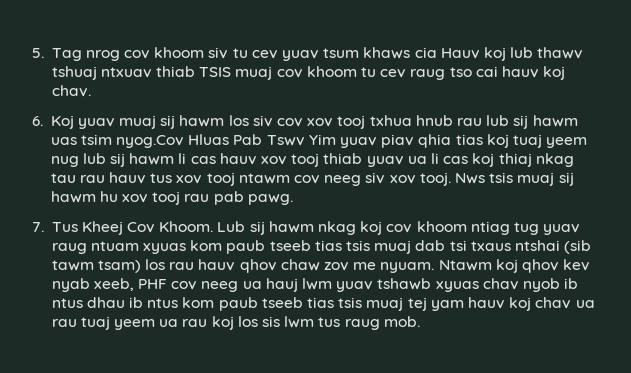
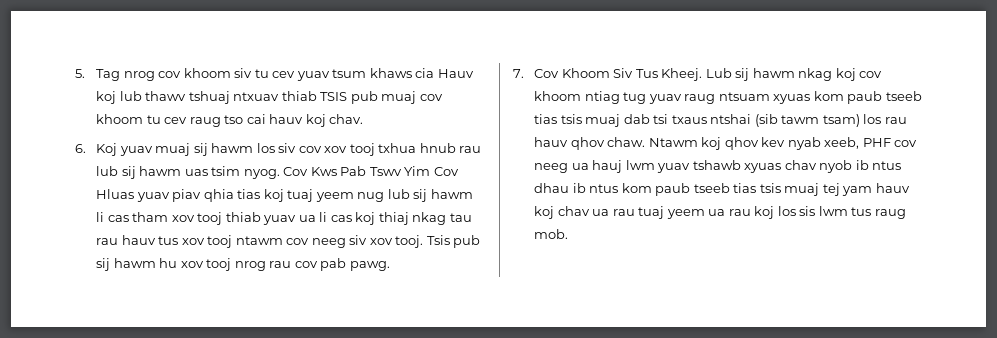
- 5. Tag nrog cov khoom siv tu cev yuav tsum khaws cia Hauv koj lub thawv tshuaj ntxuav thiab TSIS muaj cov khoom tu cev raug tso cai hauv koj chav.
+ 5. Tag nrog cov khoom siv tu cev yuav tsum khaws cia Hauv koj lub thawv tshuaj ntxuav thiab TSIS pub muaj cov khoom tu cev raug tso cai hauv koj chav.
- 6. Koj yuav muaj sij hawm los siv cov xov tooj txhua hnub rau lub sij hawm uas tsim nyog.Cov Hluas Pab Tswv Yim yuav piav qhia tias koj tuaj yeem nug lub sij hawm li cas hauv xov tooj thiab yuav ua li cas koj thiaj nkag tau rau hauv tus xov tooj ntawm cov neeg siv xov tooj.
+ 6. Koj yuav muaj sij hawm los siv cov xov tooj txhua hnub rau lub sij hawm uas tsim nyog. Cov Kws Pab Tswv Yim Cov Hluas yuav piav qhia tias koj tuaj yeem nug lub sij hawm li cas tham xov tooj thiab yuav ua li cas koj thiaj nkag tau rau hauv tus xov tooj ntawm cov neeg siv xov tooj.
- Nws tsis muaj sij hawm hu xov tooj rau pab pawg.
+ Tsis pub sij hawm hu xov tooj nrog rau cov pab pawg.
- 7. Tus Kheej Cov Khoom.
+ 7. Cov Khoom Siv Tus Kheej.
- Lub sij hawm nkag koj cov khoom ntiag tug yuav raug ntuam xyuas kom paub tseeb tias tsis muaj dab tsi txaus ntshai (sib tawm tsam) los rau hauv qhov chaw zov me nyuam.
+ Lub sij hawm nkag koj cov khoom ntiag tug yuav raug ntsuam xyuas kom paub tseeb tias tsis muaj dab tsi txaus ntshai (sib tawm tsam) los rau hauv qhov chaw.

